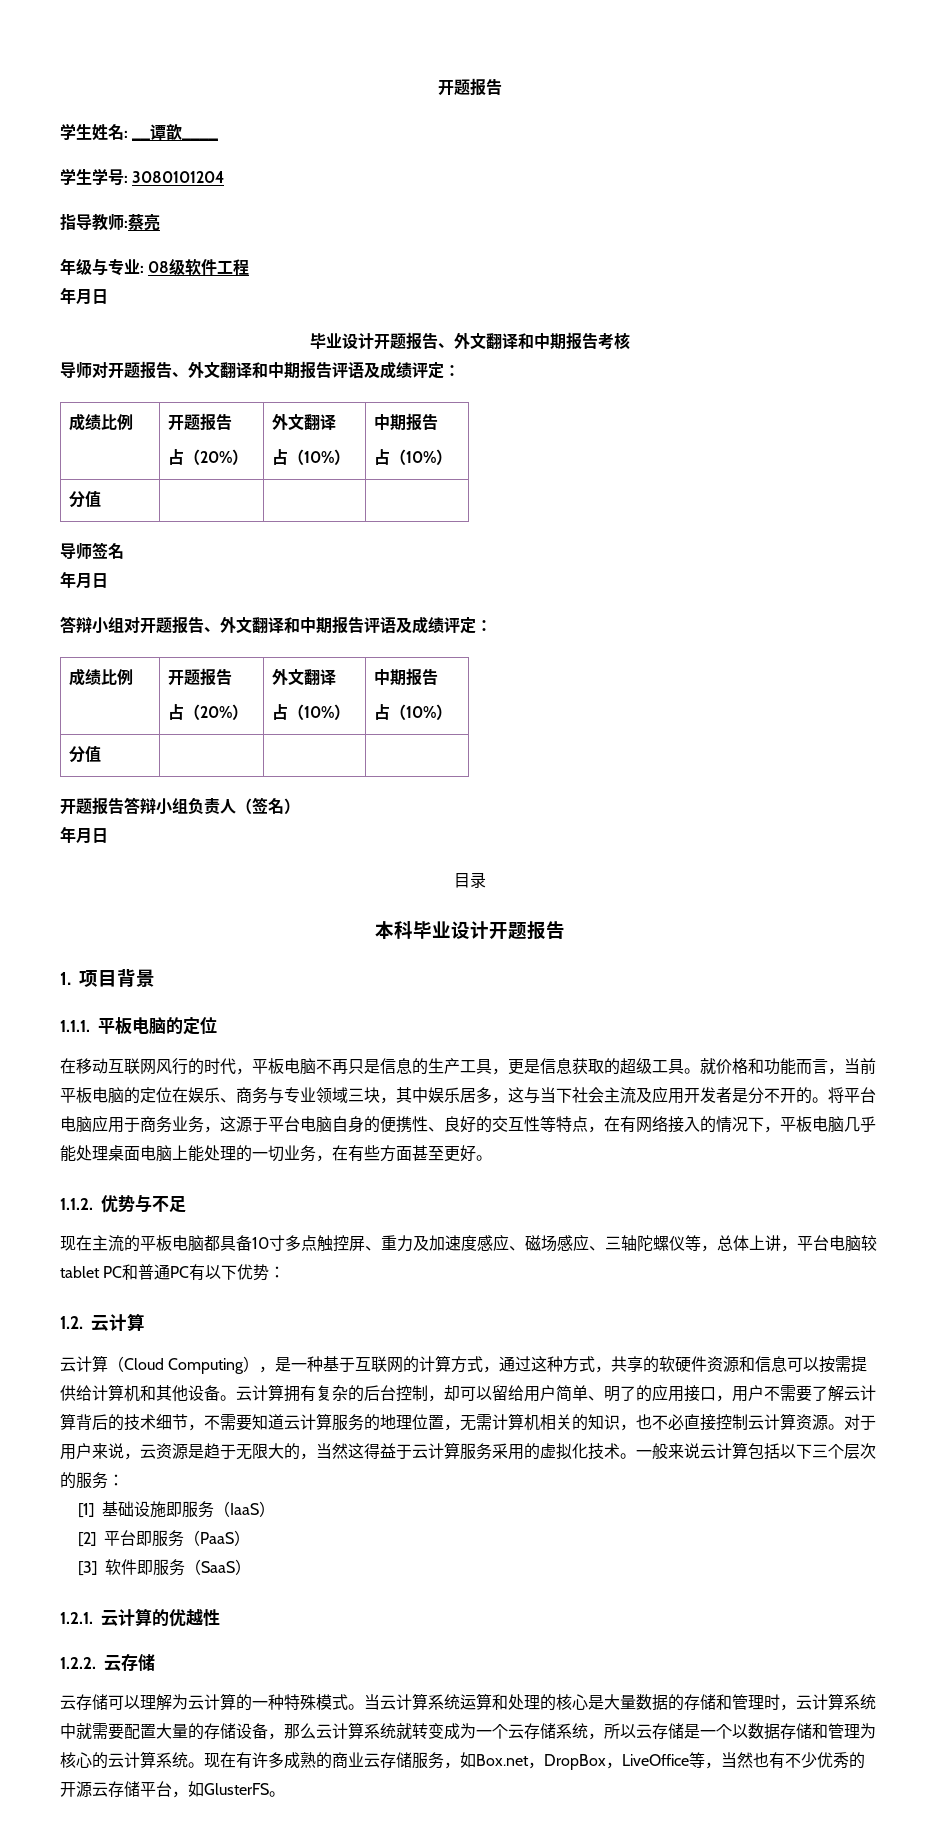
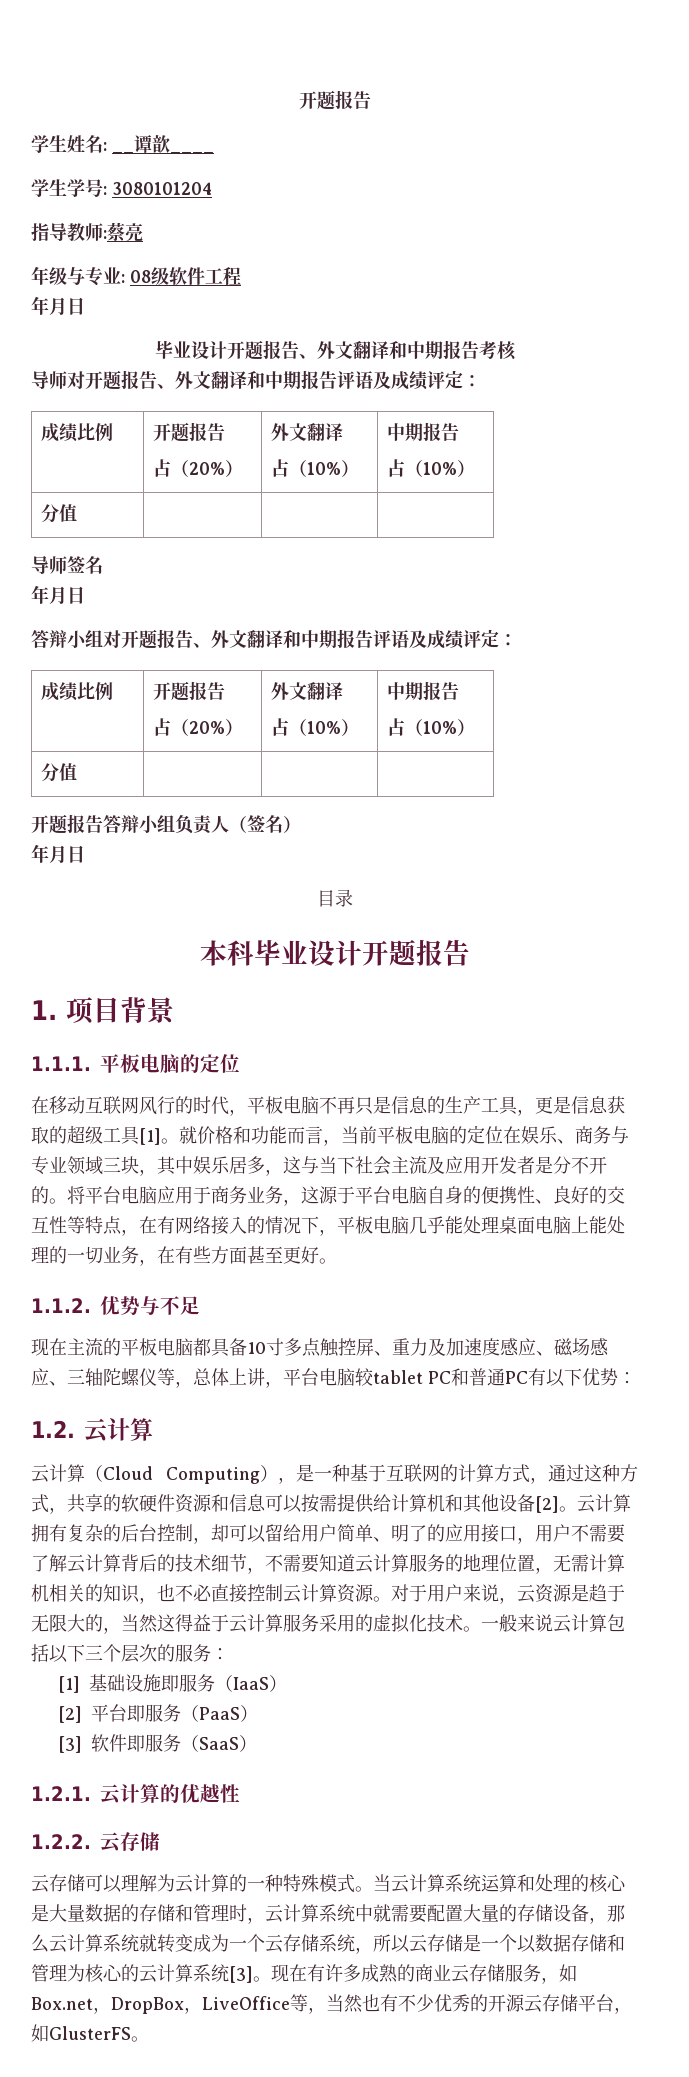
- 在移动互联网风行的时代，平板电脑不再只是信息的生产工具，更是信息获取的超级工具。
+ 在移动互联网风行的时代，平板电脑不再只是信息的生产工具，更是信息获取的超级工具[1]。
- 云计算（Cloud Computing），是一种基于互联网的计算方式，通过这种方式，共享的软硬件资源和信息可以按需提供给计算机和其他设备。
+ 云计算（Cloud Computing），是一种基于互联网的计算方式，通过这种方式，共享的软硬件资源和信息可以按需提供给计算机和其他设备[2]。
- 当云计算系统运算和处理的核心是大量数据的存储和管理时，云计算系统中就需要配置大量的存储设备，那么云计算系统就转变成为一个云存储系统，所以云存储是一个以数据存储和管理为核心的云计算系统。
+ 当云计算系统运算和处理的核心是大量数据的存储和管理时，云计算系统中就需要配置大量的存储设备，那么云计算系统就转变成为一个云存储系统，所以云存储是一个以数据存储和管理为核心的云计算系统[3]。

